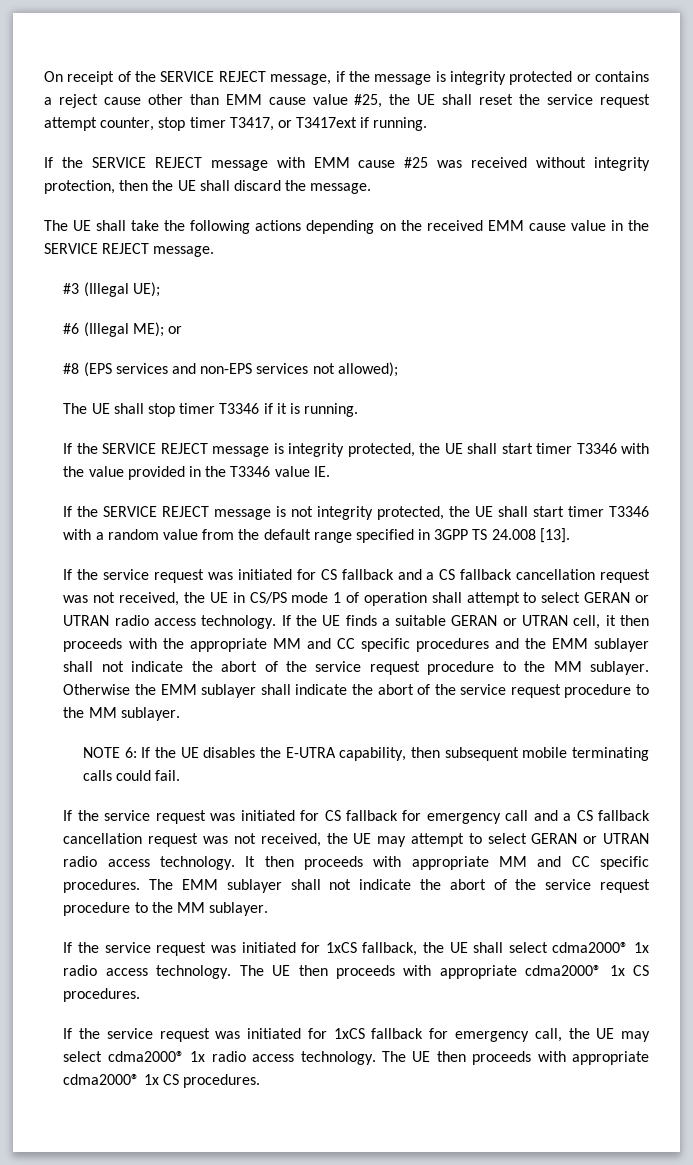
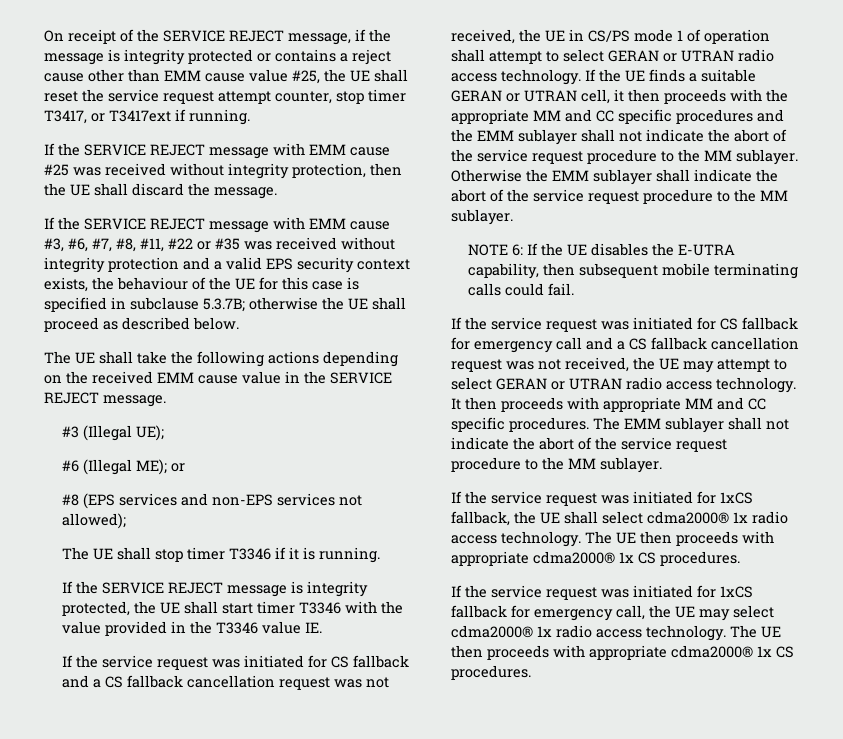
+ If the SERVICE REJECT message with EMM cause #3, #6, #7, #8, #11, #22 or #35 was received without integrity protection and a valid EPS security context exists, the behaviour of the UE for this case is specified in subclause 5.3.7B; otherwise the UE shall proceed as described below.
- If the SERVICE REJECT message is not integrity protected, the UE shall start timer T3346 with a random value from the default range specified in 3GPP TS 24.008 [13].

